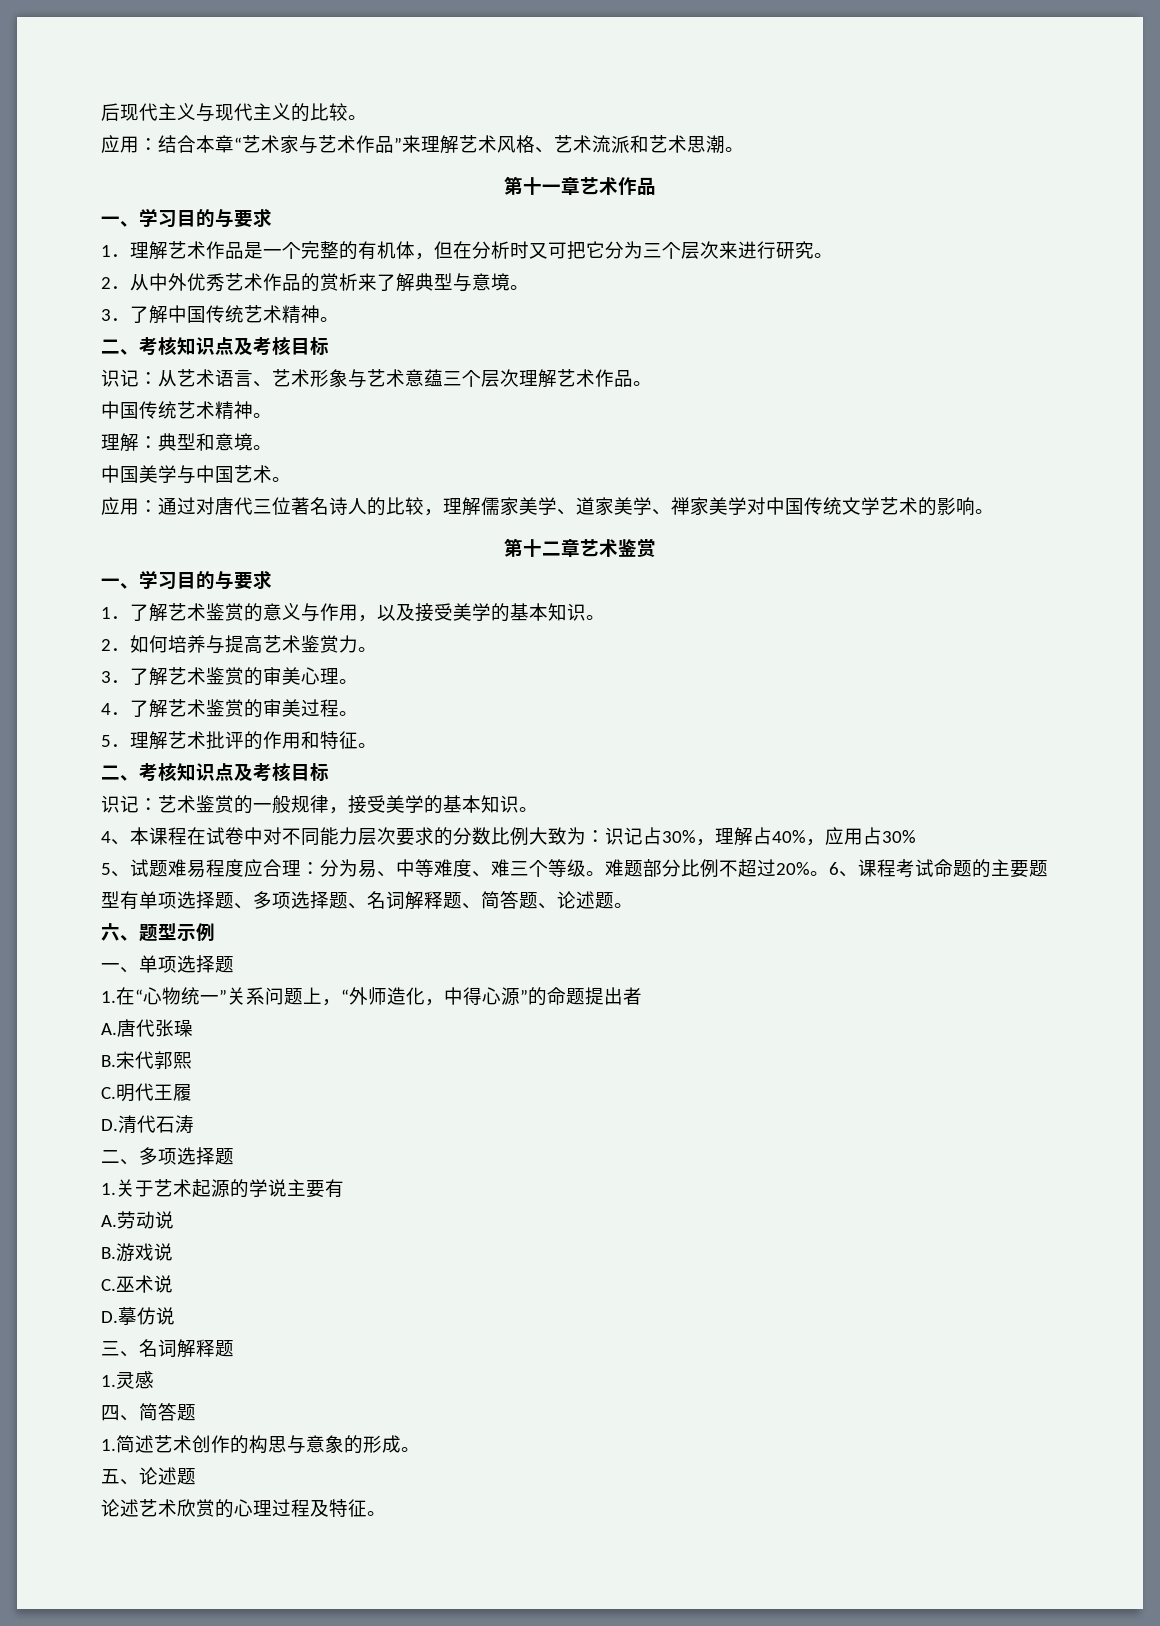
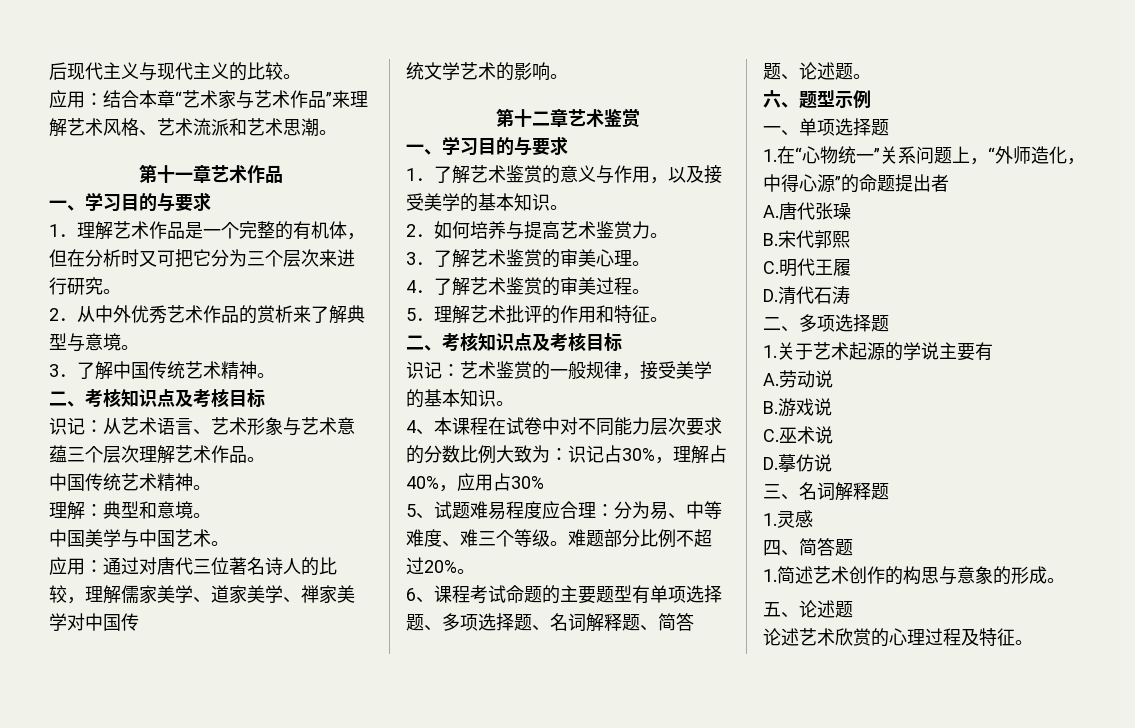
- 应用：通过对唐代三位著名诗人的比较，理解儒家美学、道家美学、禅家美学对中国传统文学艺术的影响。
+ 应用：通过对唐代三位著名诗人的比较，理解儒家美学、道家美学、禅家美学对中国传
+ 统文学艺术的影响。
- 难题部分比例不超过20%。6、课程考试命题的主要题型有单项选择题、多项选择题、名词解释题、简答题、论述题。
+ 难题部分比例不超过20%。
+ 6、课程考试命题的主要题型有单项选择题、多项选择题、名词解释题、简答题、论述题。

